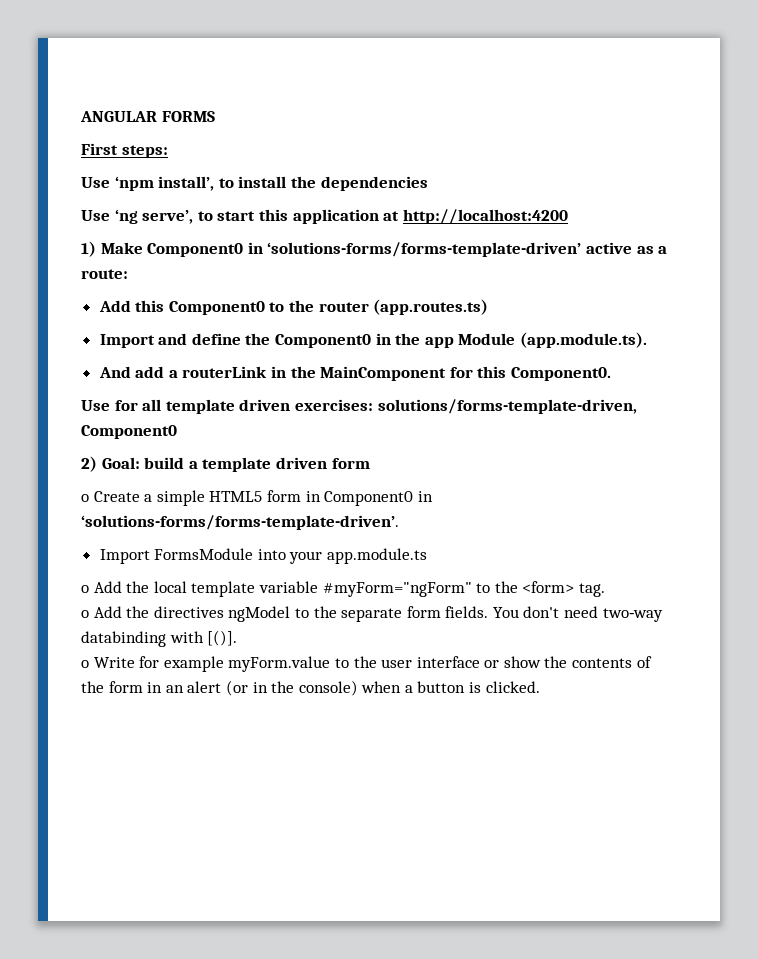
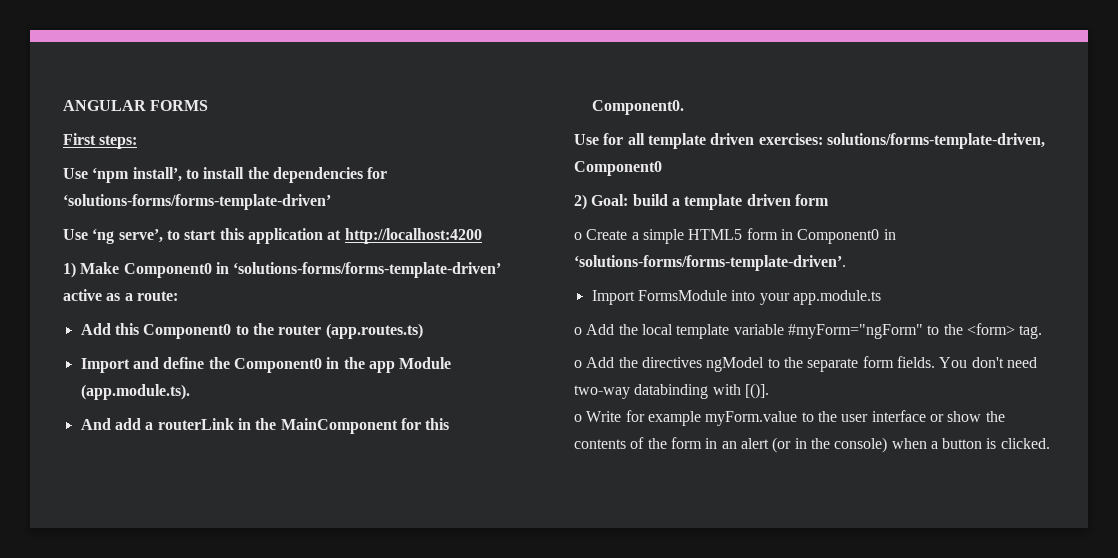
- Use ‘npm install’, to install the dependencies
+ Use ‘npm install’, to install the dependencies for ‘solutions-forms/forms-template-driven’

